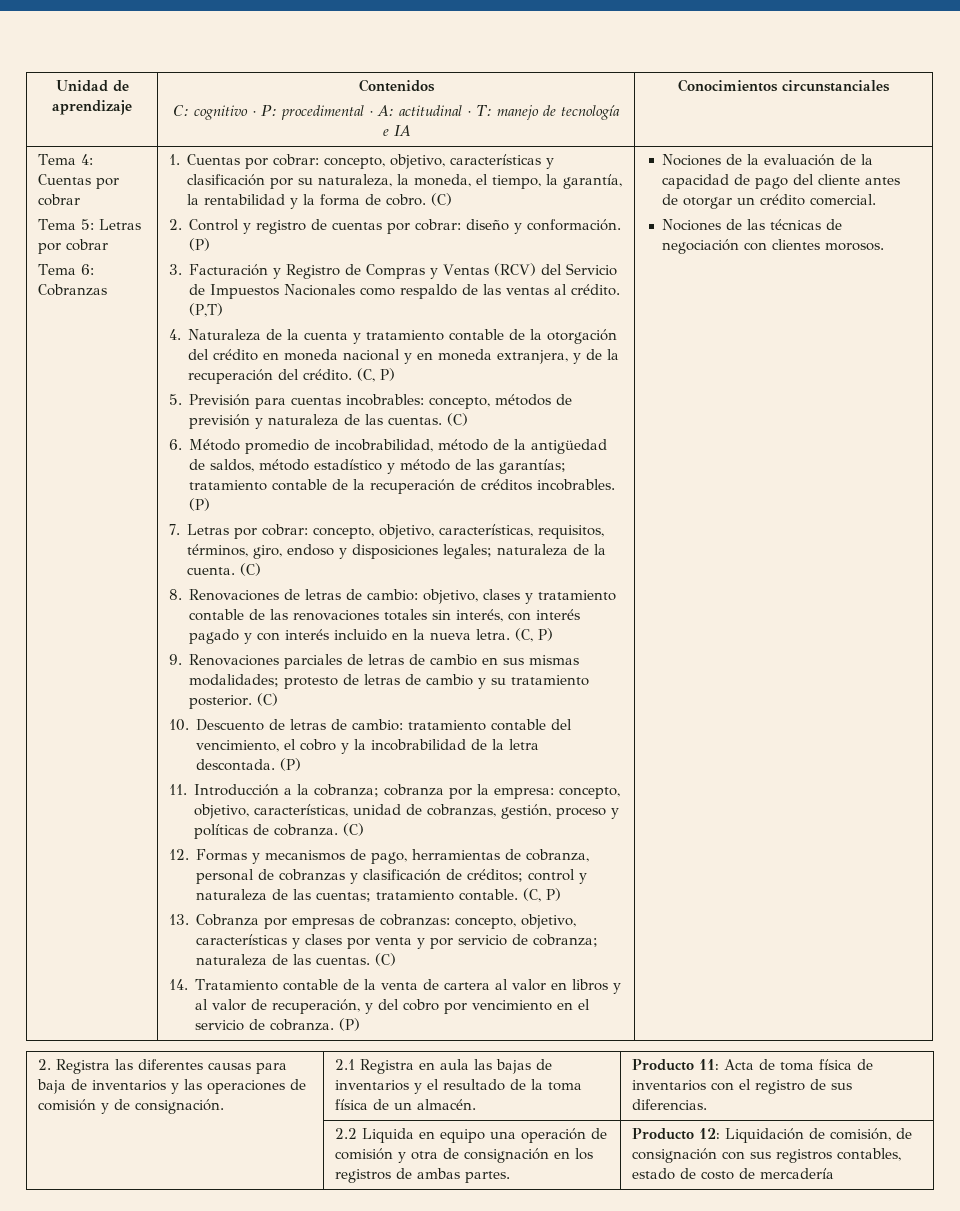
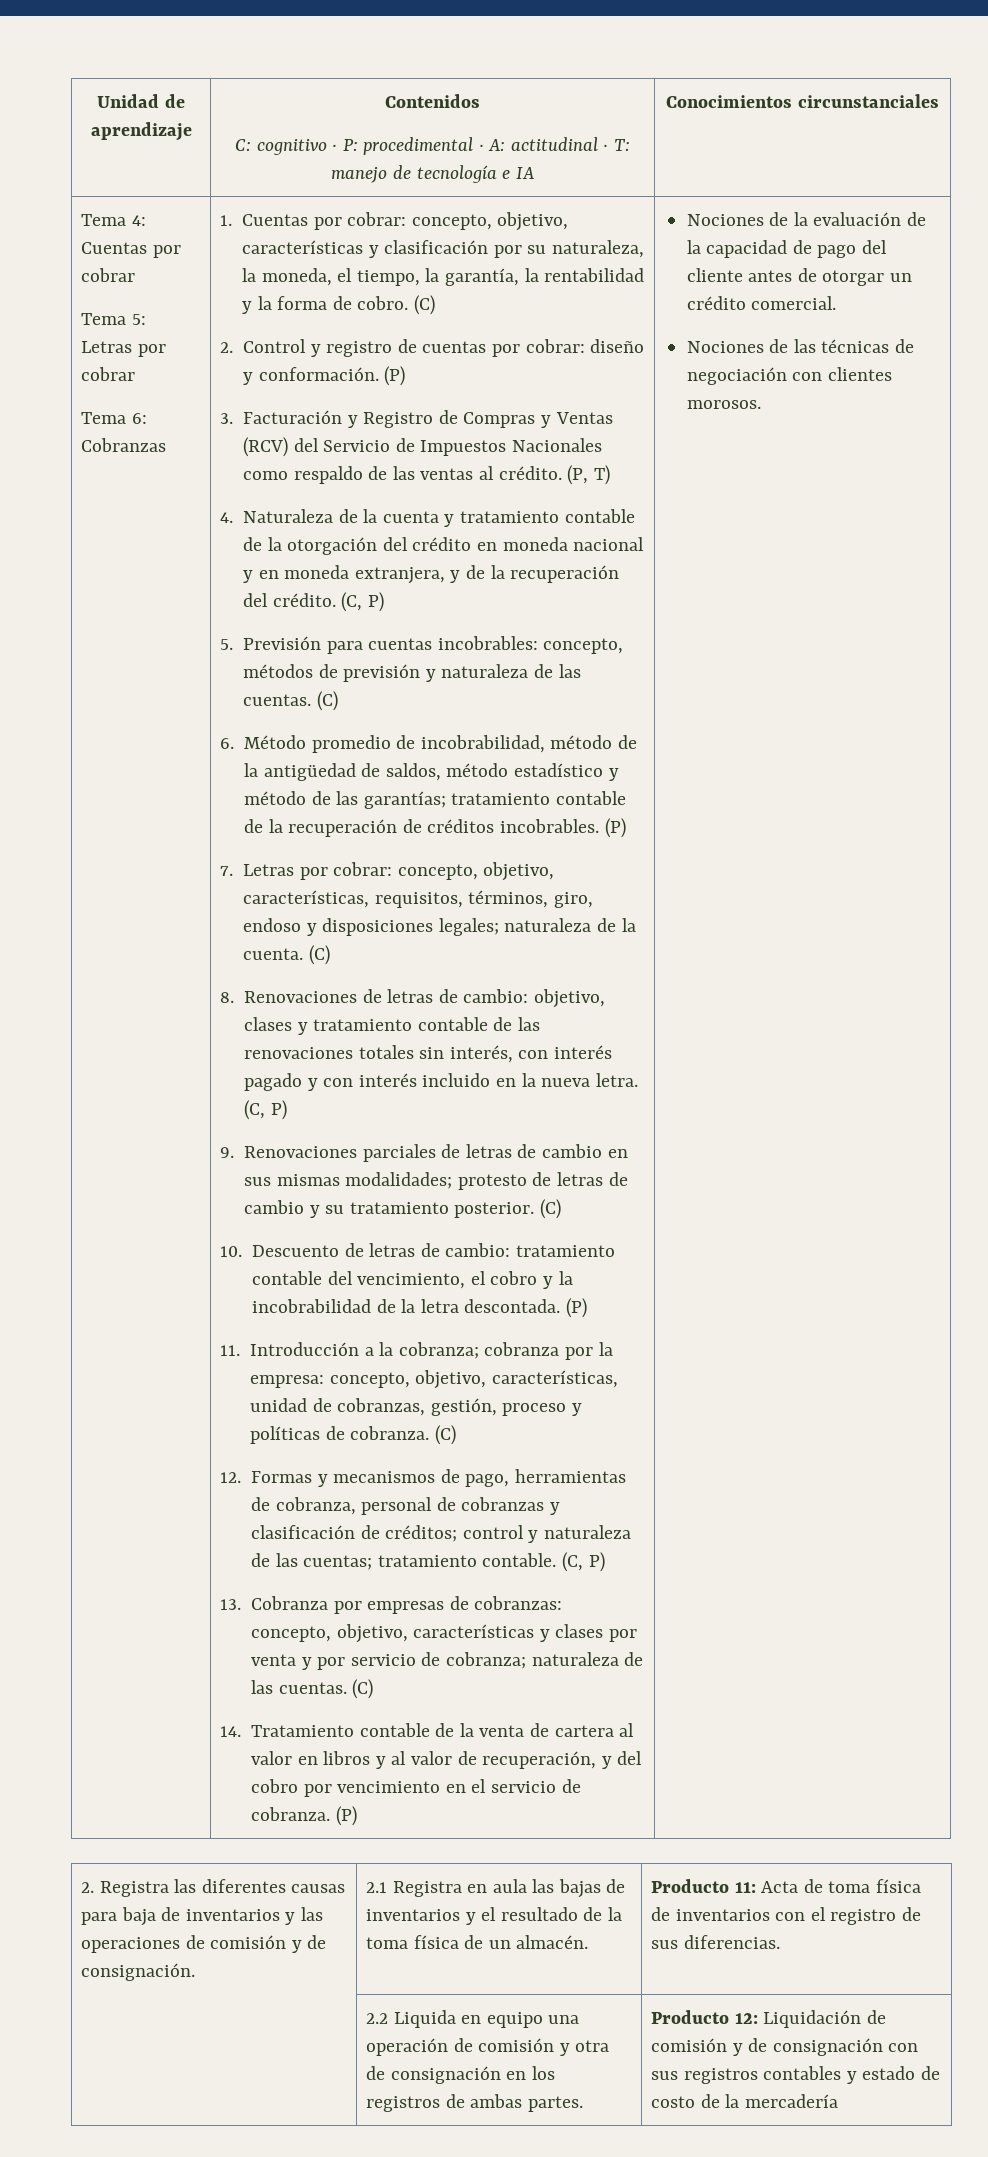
- (P,T)
+ (P, T)
- | 2.2 Liquida en equipo una operación de comisión y otra de consignación en los registros de ambas partes. | Producto 12: Liquidación de comisión, de consignación con sus registros contables, estado de costo de mercadería
+ | 2.2 Liquida en equipo una operación de comisión y otra de consignación en los registros de ambas partes. | Producto 12: Liquidación de comisión y de consignación con sus registros contables y estado de costo de la mercadería

